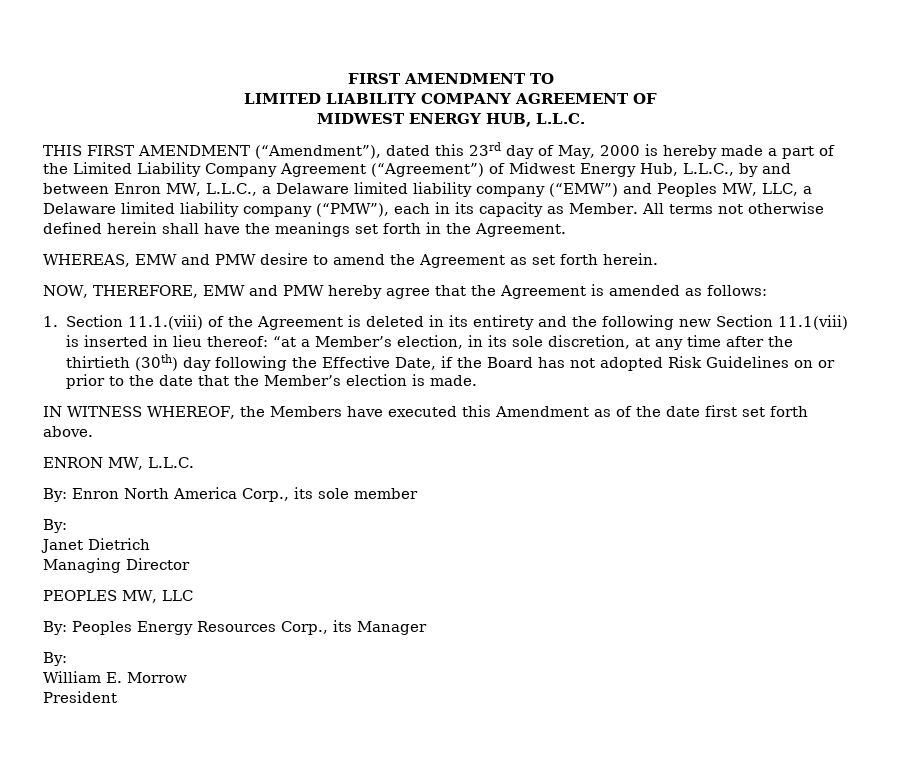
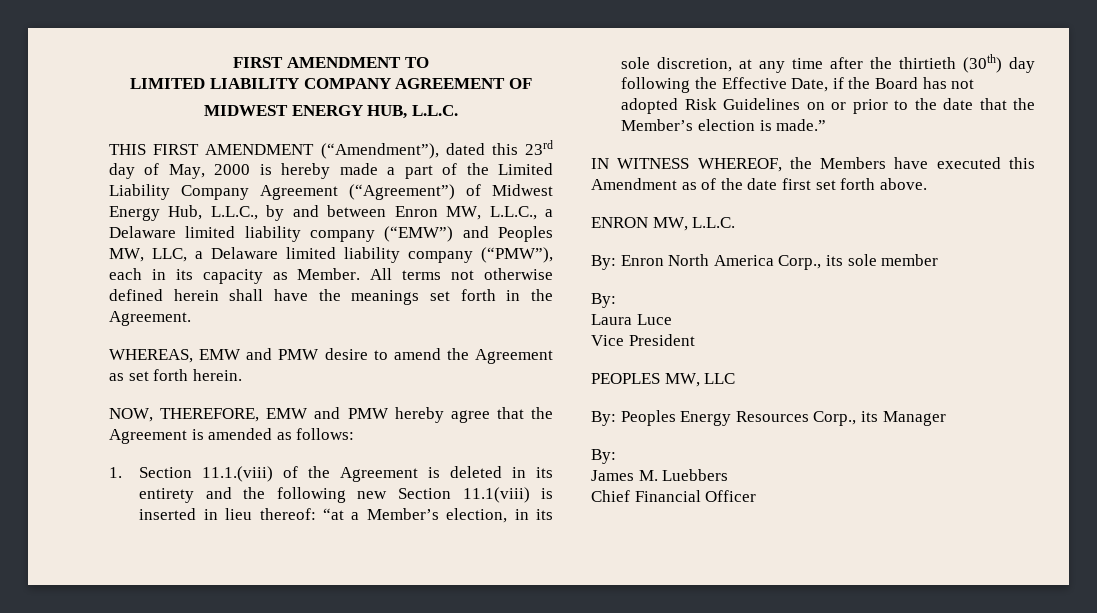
- “at a Member’s election, in its sole discretion, at any time after the thirtieth (30th) day following the Effective Date, if the Board has not adopted Risk Guidelines on or prior to the date that the Member’s election is made.
+ “at a Member’s election, in its sole discretion, at any time after the thirtieth (30th) day following the Effective Date, if the Board has not adopted Risk Guidelines on or prior to the date that the Member’s election is made.”
- Janet Dietrich
- Managing Director
+ Laura Luce
+ Vice President
- William E. Morrow
- President
+ James M. Luebbers
+ Chief Financial Officer

